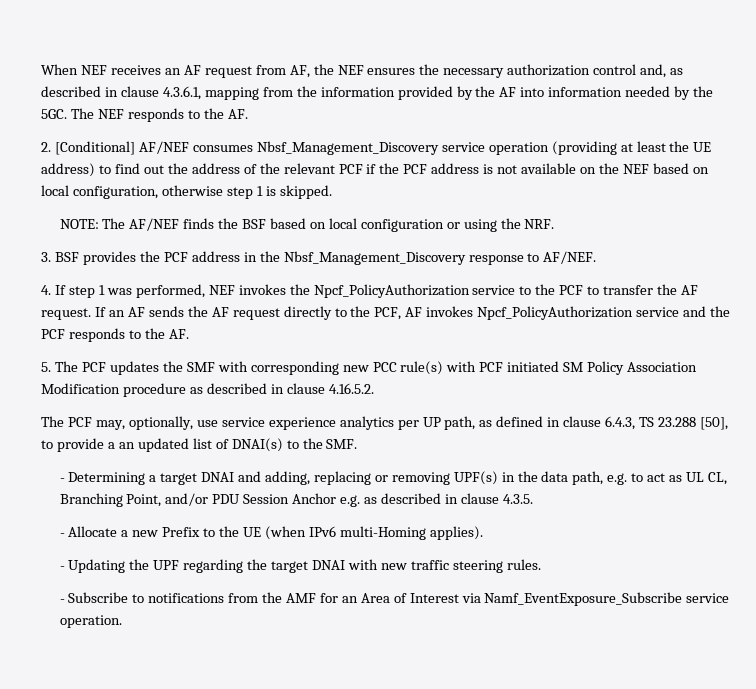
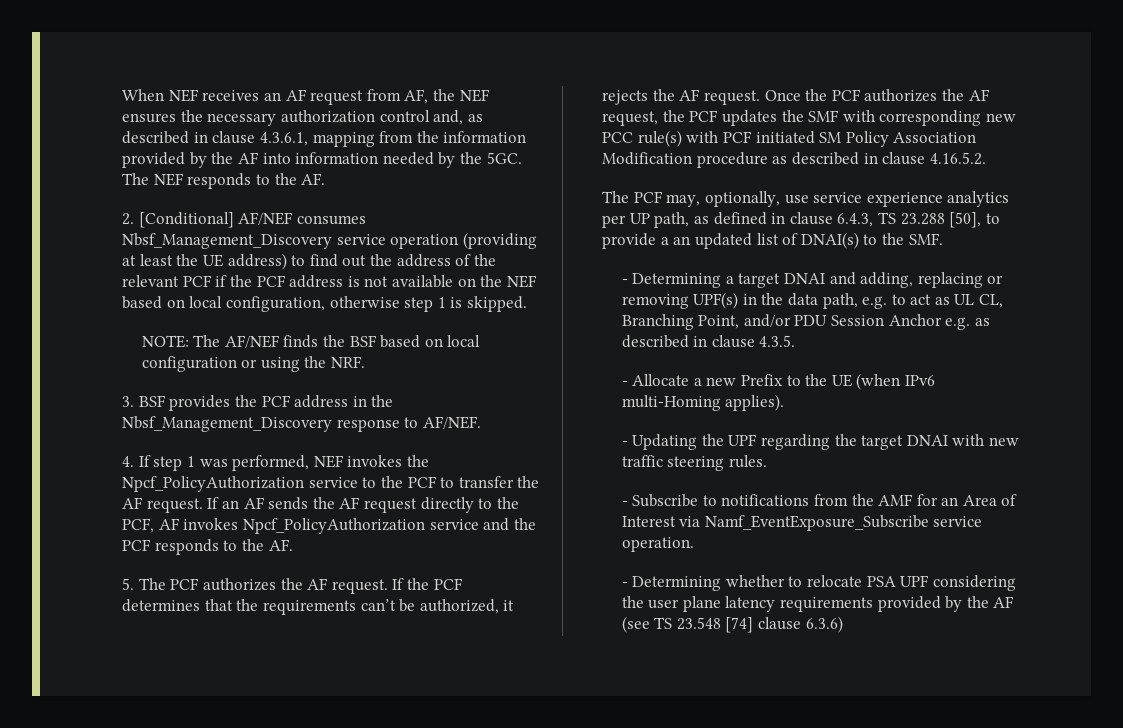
- 5. The PCF updates the SMF with corresponding new PCC rule(s) with PCF initiated SM Policy Association Modification procedure as described in clause 4.16.5.2.
+ 5. The PCF authorizes the AF request. If the PCF determines that the requirements can’t be authorized, it rejects the AF request. Once the PCF authorizes the AF request, the PCF updates the SMF with corresponding new PCC rule(s) with PCF initiated SM Policy Association Modification procedure as described in clause 4.16.5.2.
+ - Determining whether to relocate PSA UPF considering the user plane latency requirements provided by the AF (see TS 23.548 [74] clause 6.3.6)

